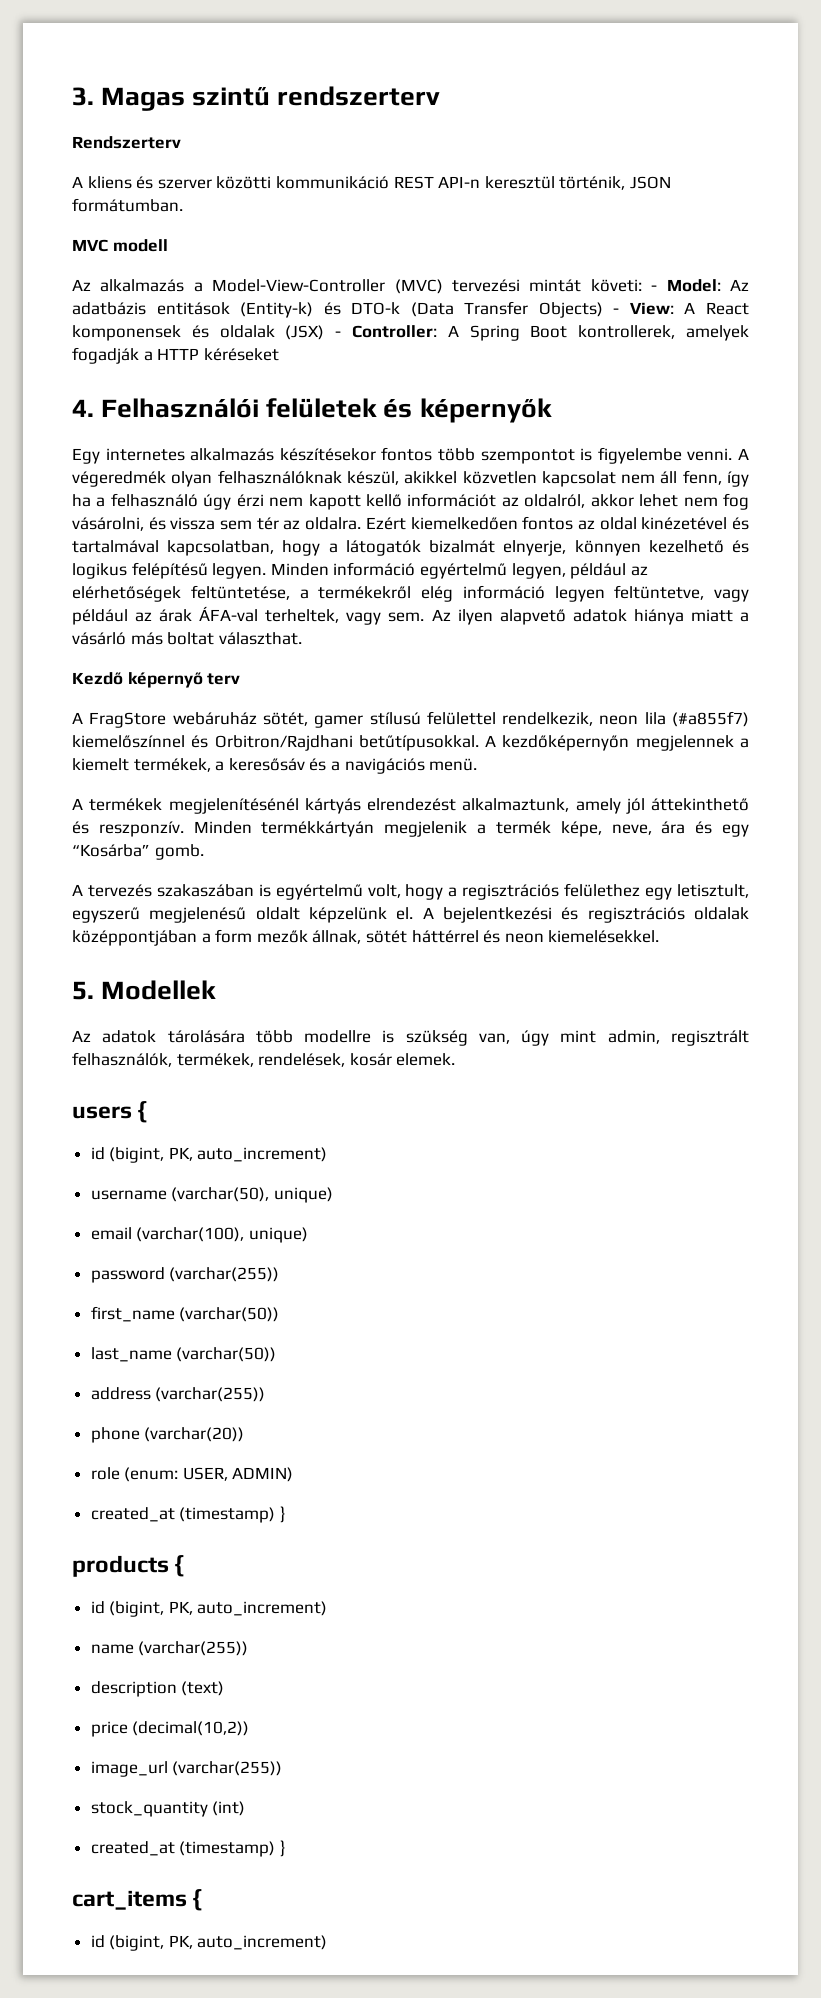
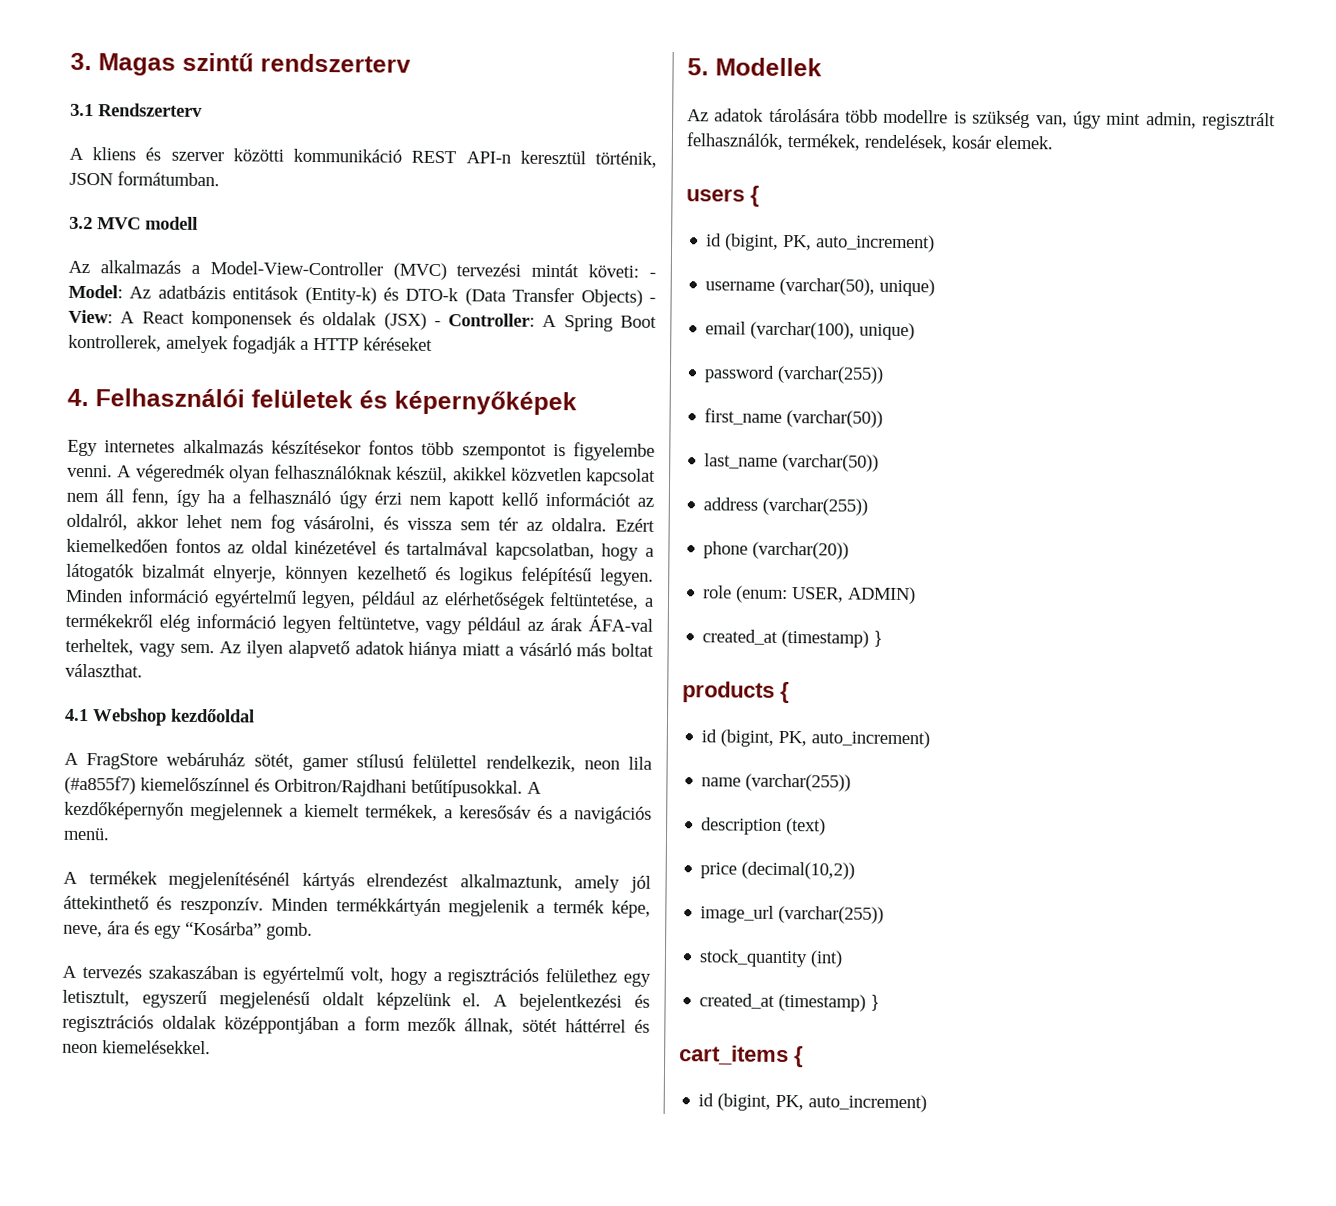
- Rendszerterv
+ 3.1 Rendszerterv
- MVC modell
+ 3.2 MVC modell
- 4. Felhasználói felületek és képernyők
+ 4. Felhasználói felületek és képernyőképek
- Kezdő képernyő terv
+ 4.1 Webshop kezdőoldal

